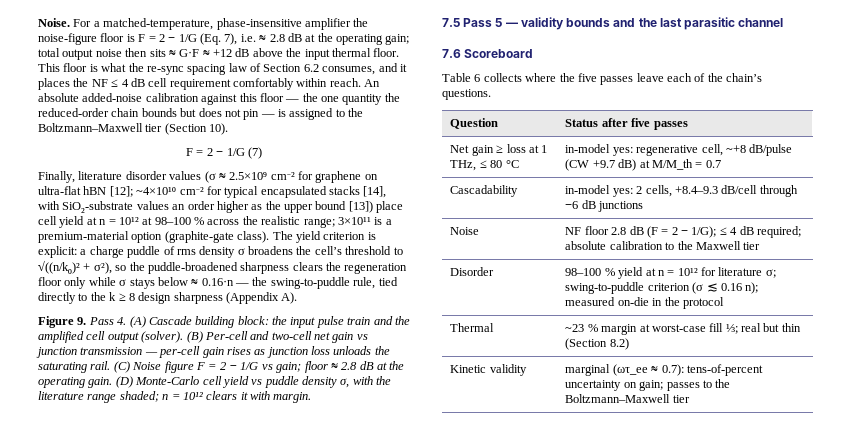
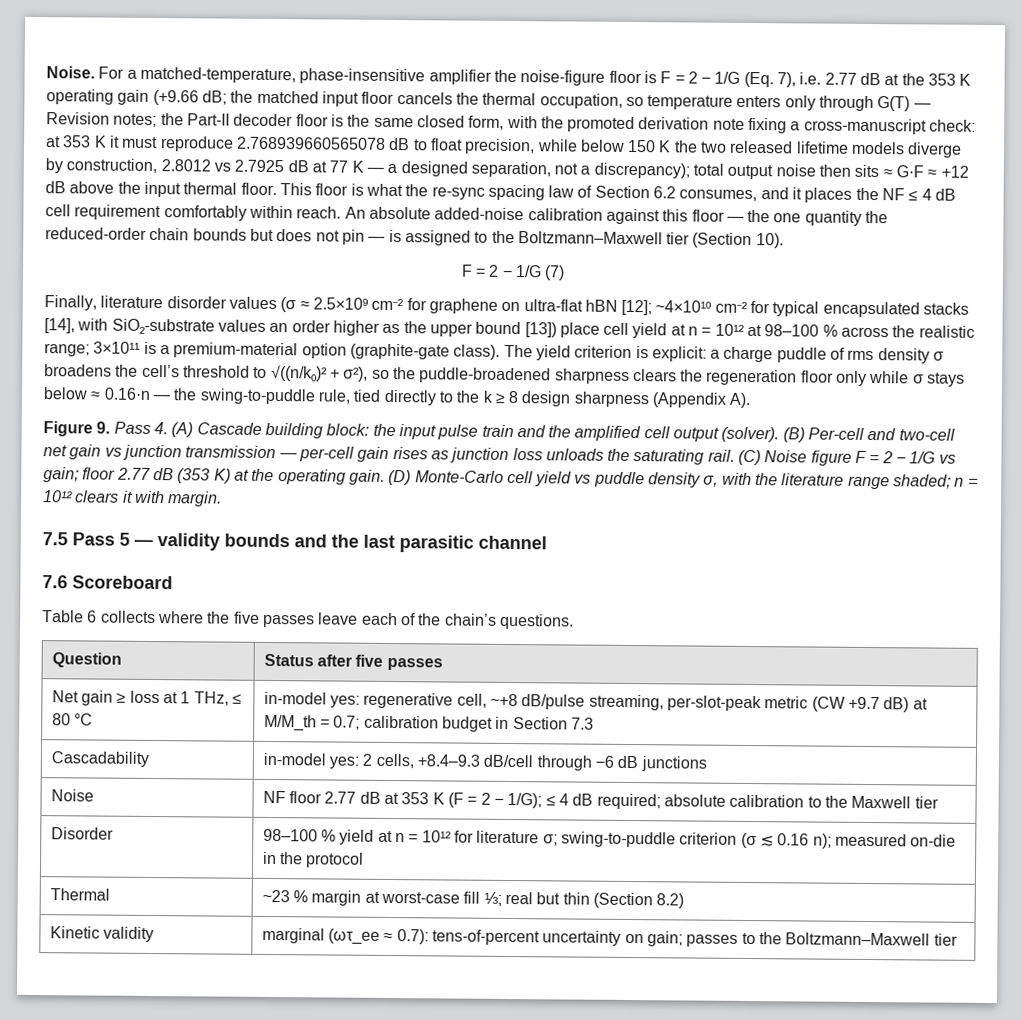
- For a matched-temperature, phase-insensitive amplifier the noise-figure floor is F = 2 − 1/G (Eq. 7), i.e. ≈ 2.8 dB at the operating gain; total output noise then sits ≈ G·F ≈ +12 dB above the input thermal floor.
+ For a matched-temperature, phase-insensitive amplifier the noise-figure floor is F = 2 − 1/G (Eq. 7), i.e. 2.77 dB at the 353 K operating gain (+9.66 dB; the matched input floor cancels the thermal occupation, so temperature enters only through G(T) — Revision notes; the Part-II decoder floor is the same closed form, with the promoted derivation note fixing a cross-manuscript check: at 353 K it must reproduce 2.768939660565078 dB to float precision, while below 150 K the two released lifetime models diverge by construction, 2.8012 vs 2.7925 dB at 77 K — a designed separation, not a discrepancy); total output noise then sits ≈ G·F ≈ +12 dB above the input thermal floor.
- (C) Noise figure F = 2 − 1/G vs gain; floor ≈ 2.8 dB at the operating gain.
+ (C) Noise figure F = 2 − 1/G vs gain; floor 2.77 dB (353 K) at the operating gain.
- Net gain ≥ loss at 1 THz, ≤ 80 °C | in-model yes: regenerative cell, ~+8 dB/pulse (CW +9.7 dB) at M/M_th = 0.7
+ Net gain ≥ loss at 1 THz, ≤ 80 °C | in-model yes: regenerative cell, ~+8 dB/pulse streaming, per-slot-peak metric (CW +9.7 dB) at M/M_th = 0.7; calibration budget in Section 7.3
- Noise | NF floor 2.8 dB (F = 2 − 1/G); ≤ 4 dB required; absolute calibration to the Maxwell tier
+ Noise | NF floor 2.77 dB at 353 K (F = 2 − 1/G); ≤ 4 dB required; absolute calibration to the Maxwell tier

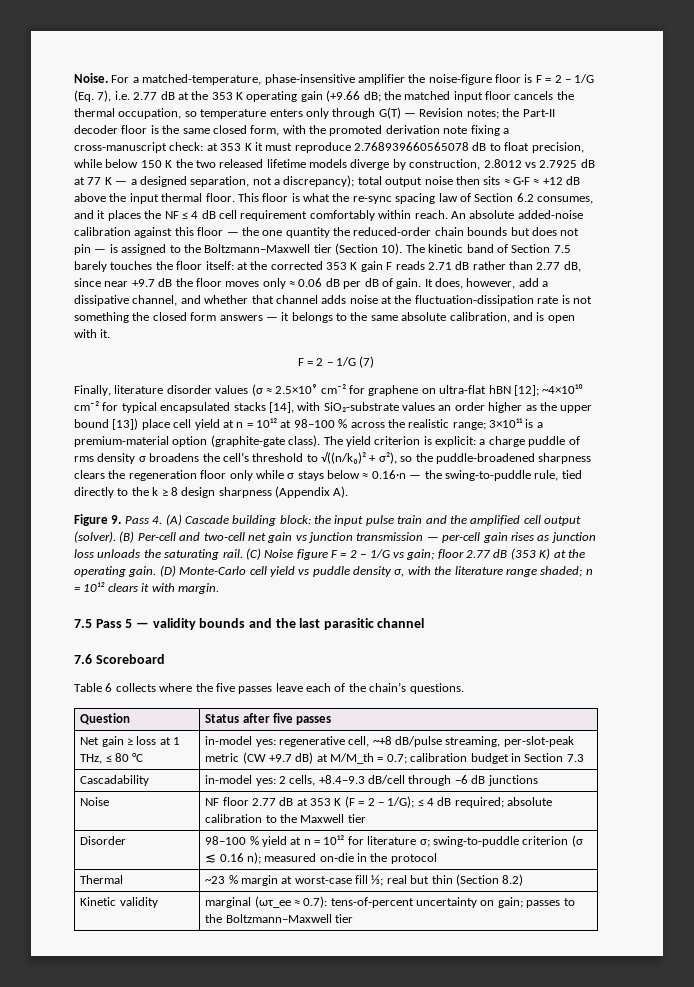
+ The kinetic band of Section 7.5 barely touches the floor itself: at the corrected 353 K gain F reads 2.71 dB rather than 2.77 dB, since near +9.7 dB the floor moves only ≈ 0.06 dB per dB of gain. It does, however, add a dissipative channel, and whether that channel adds noise at the fluctuation-dissipation rate is not something the closed form answers — it belongs to the same absolute calibration, and is open with it.

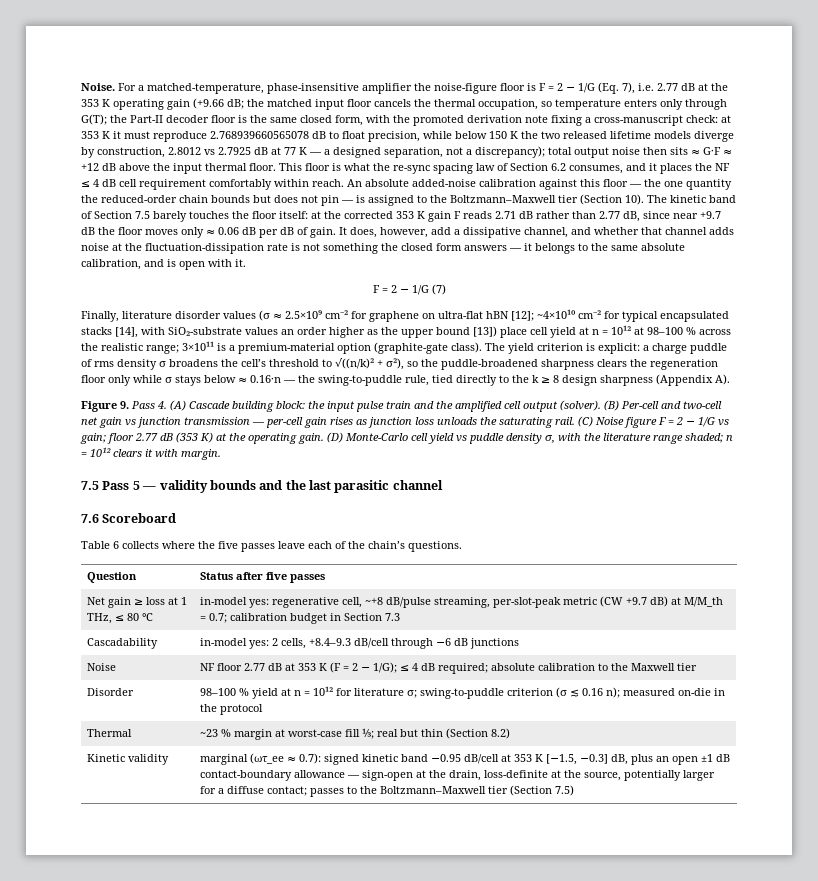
- the matched input floor cancels the thermal occupation, so temperature enters only through G(T) — Revision notes;
+ the matched input floor cancels the thermal occupation, so temperature enters only through G(T);
- The yield criterion is explicit: a charge puddle of rms density σ broadens the cell’s threshold to √((n/k₀)² + σ²), so the puddle-broadened sharpness clears the regeneration floor only while σ stays below ≈ 0.16·n — the swing-to-puddle rule, tied directly to the k ≥ 8 design sharpness (Appendix A).
+ The yield criterion is explicit: a charge puddle of rms density σ broadens the cell’s threshold to √((n/k)² + σ²), so the puddle-broadened sharpness clears the regeneration floor only while σ stays below ≈ 0.16·n — the swing-to-puddle rule, tied directly to the k ≥ 8 design sharpness (Appendix A).
- marginal (ωτ_ee ≈ 0.7): tens-of-percent uncertainty on gain; passes to the Boltzmann–Maxwell tier
+ marginal (ωτ_ee ≈ 0.7): signed kinetic band −0.95 dB/cell at 353 K [−1.5, −0.3] dB, plus an open ±1 dB contact-boundary allowance — sign-open at the drain, loss-definite at the source, potentially larger for a diffuse contact; passes to the Boltzmann–Maxwell tier (Section 7.5)

